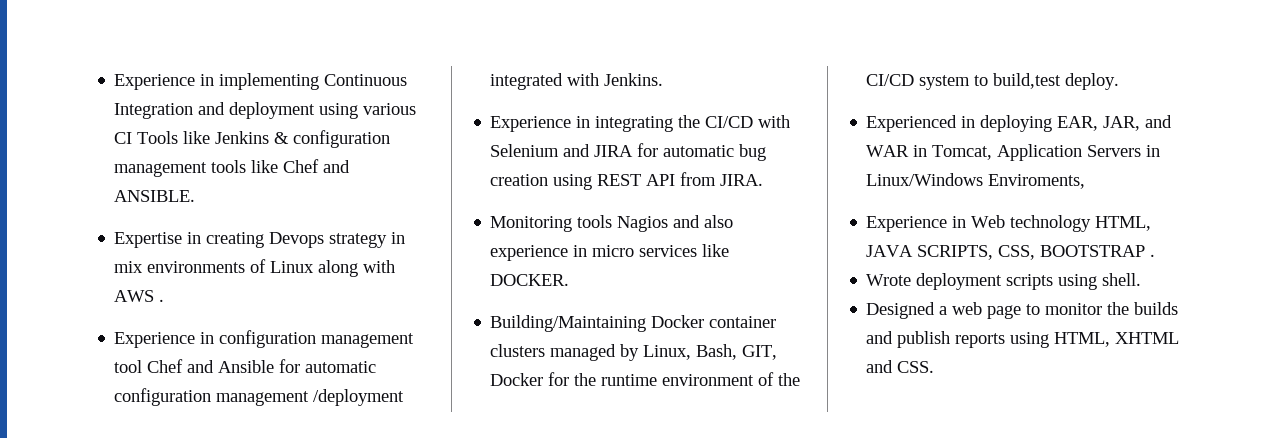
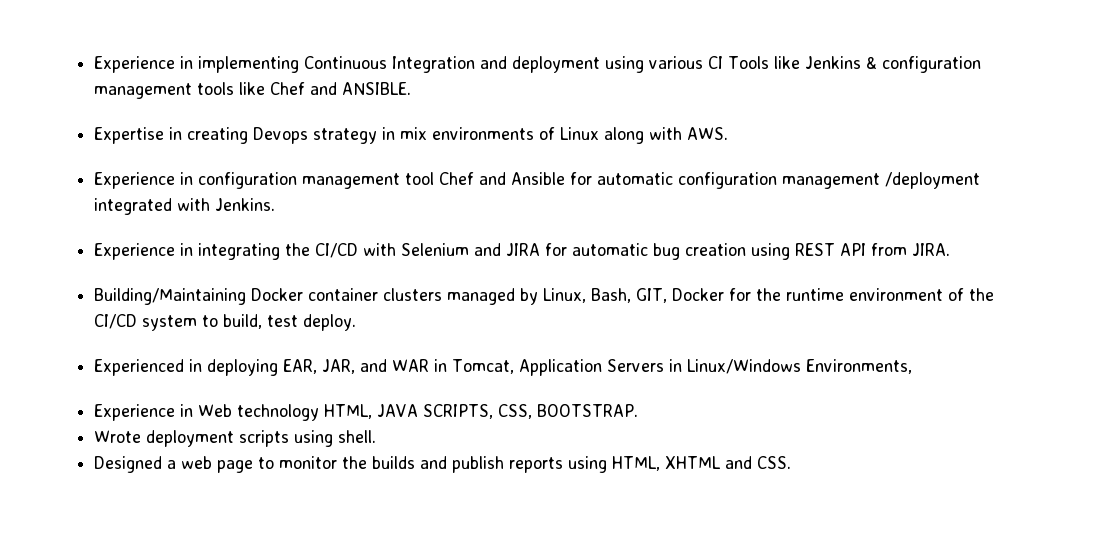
- Expertise in creating Devops strategy in mix environments of Linux along with AWS .
+ Expertise in creating Devops strategy in mix environments of Linux along with AWS.
- Monitoring tools Nagios and also experience in micro services like DOCKER.
- Building/Maintaining Docker container clusters managed by Linux, Bash, GIT, Docker for the runtime environment of the CI/CD system to build,test deploy.
+ Building/Maintaining Docker container clusters managed by Linux, Bash, GIT, Docker for the runtime environment of the CI/CD system to build, test deploy.
- Experienced in deploying EAR, JAR, and WAR in Tomcat, Application Servers in Linux/Windows Enviroments,
+ Experienced in deploying EAR, JAR, and WAR in Tomcat, Application Servers in Linux/Windows Environments,
- Experience in Web technology HTML, JAVA SCRIPTS, CSS, BOOTSTRAP .
+ Experience in Web technology HTML, JAVA SCRIPTS, CSS, BOOTSTRAP.

